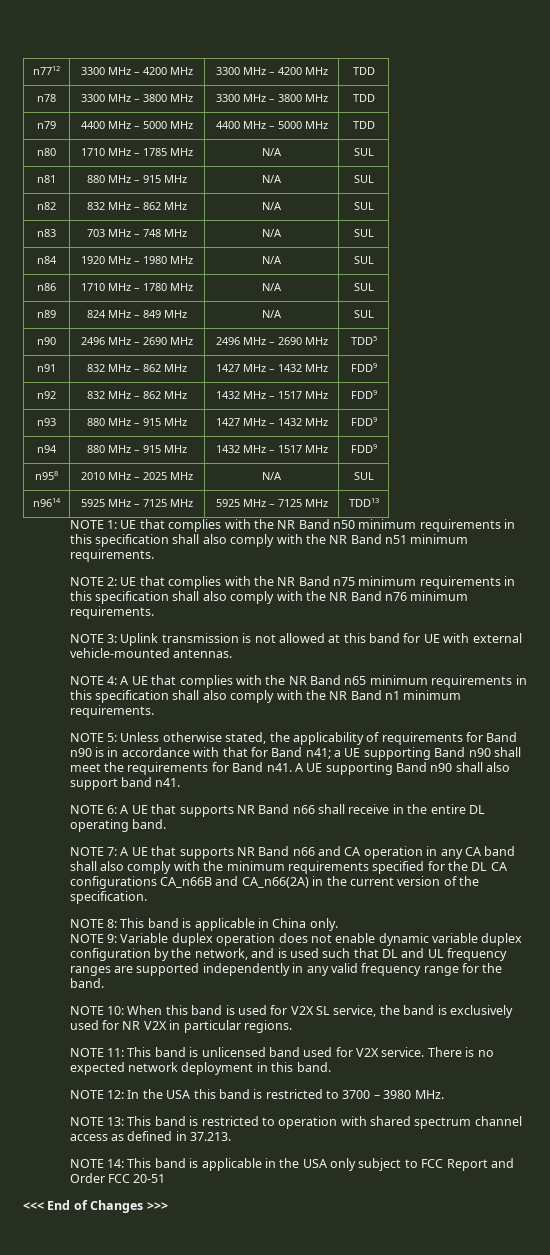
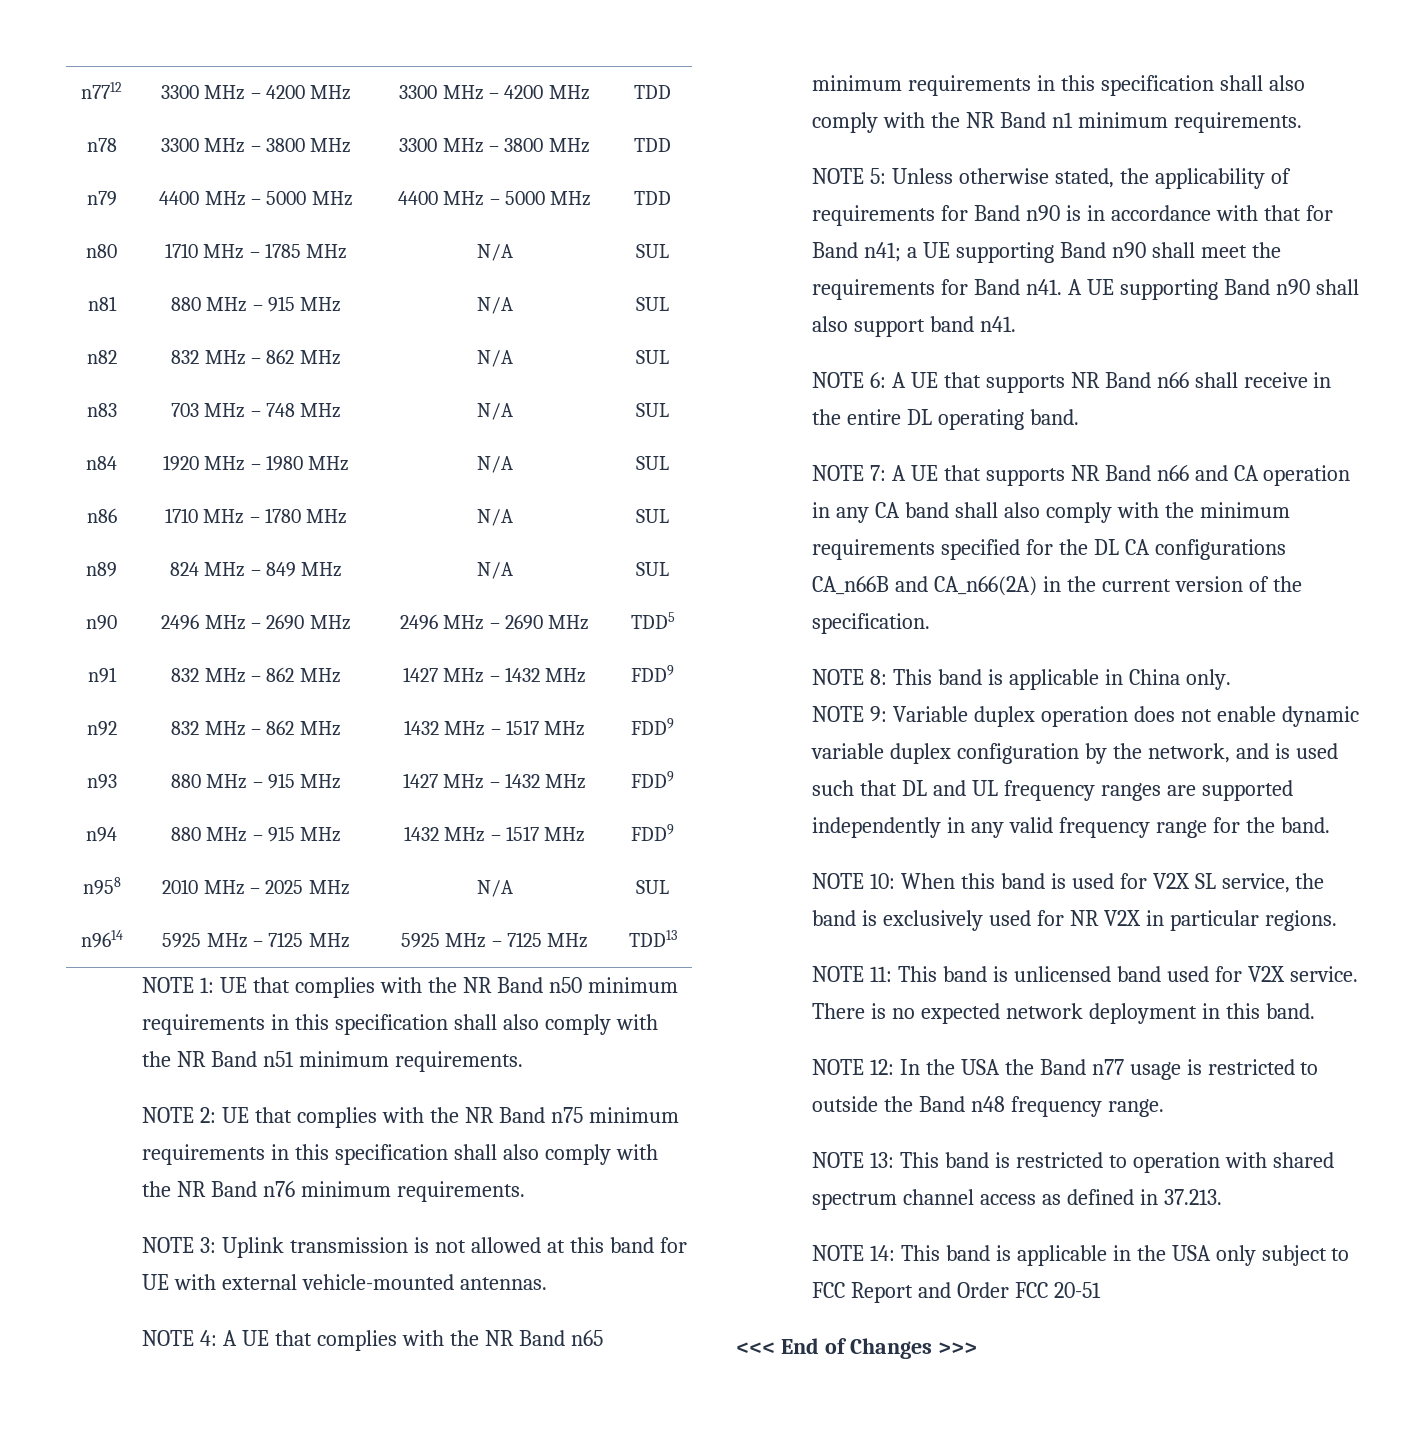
- NOTE 12: In the USA this band is restricted to 3700 – 3980 MHz.
+ NOTE 12: In the USA the Band n77 usage is restricted to outside the Band n48 frequency range.

